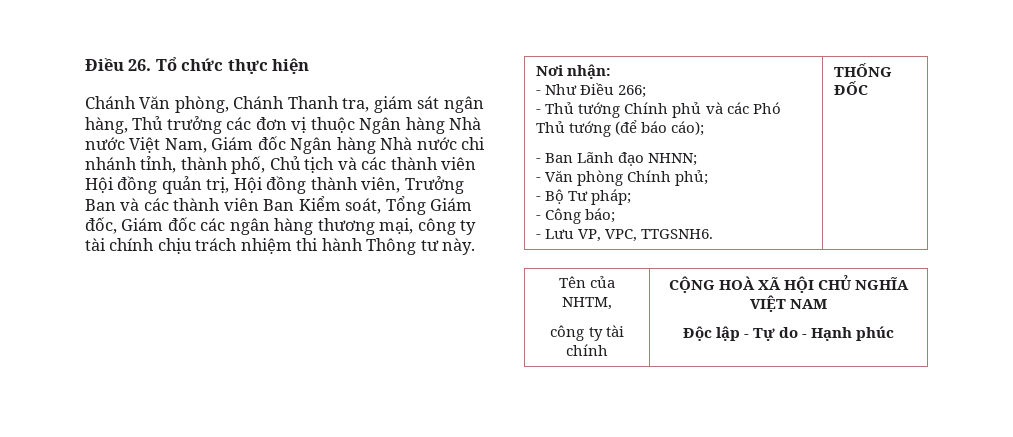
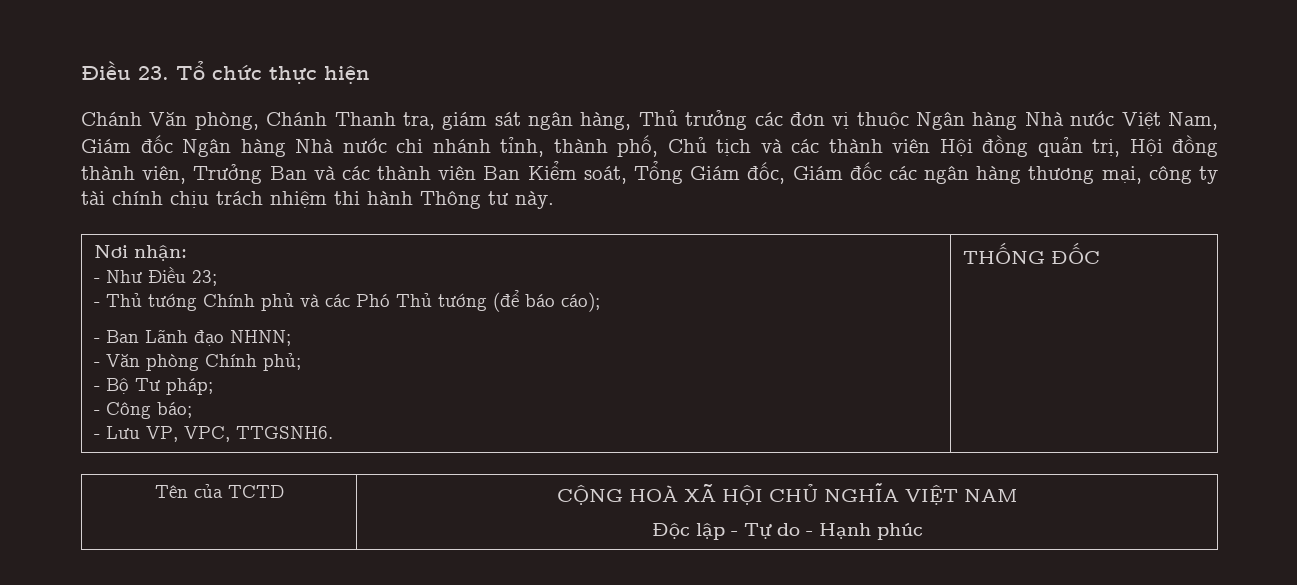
- Điều 26. Tổ chức thực hiện
+ Điều 23. Tổ chức thực hiện
- - Như Điều 266;
+ - Như Điều 23;
- Tên của NHTM,
- công ty tài chính | CỘNG HOÀ XÃ HỘI CHỦ NGHĨA VIỆT NAM
+ Tên của TCTD | CỘNG HOÀ XÃ HỘI CHỦ NGHĨA VIỆT NAM

